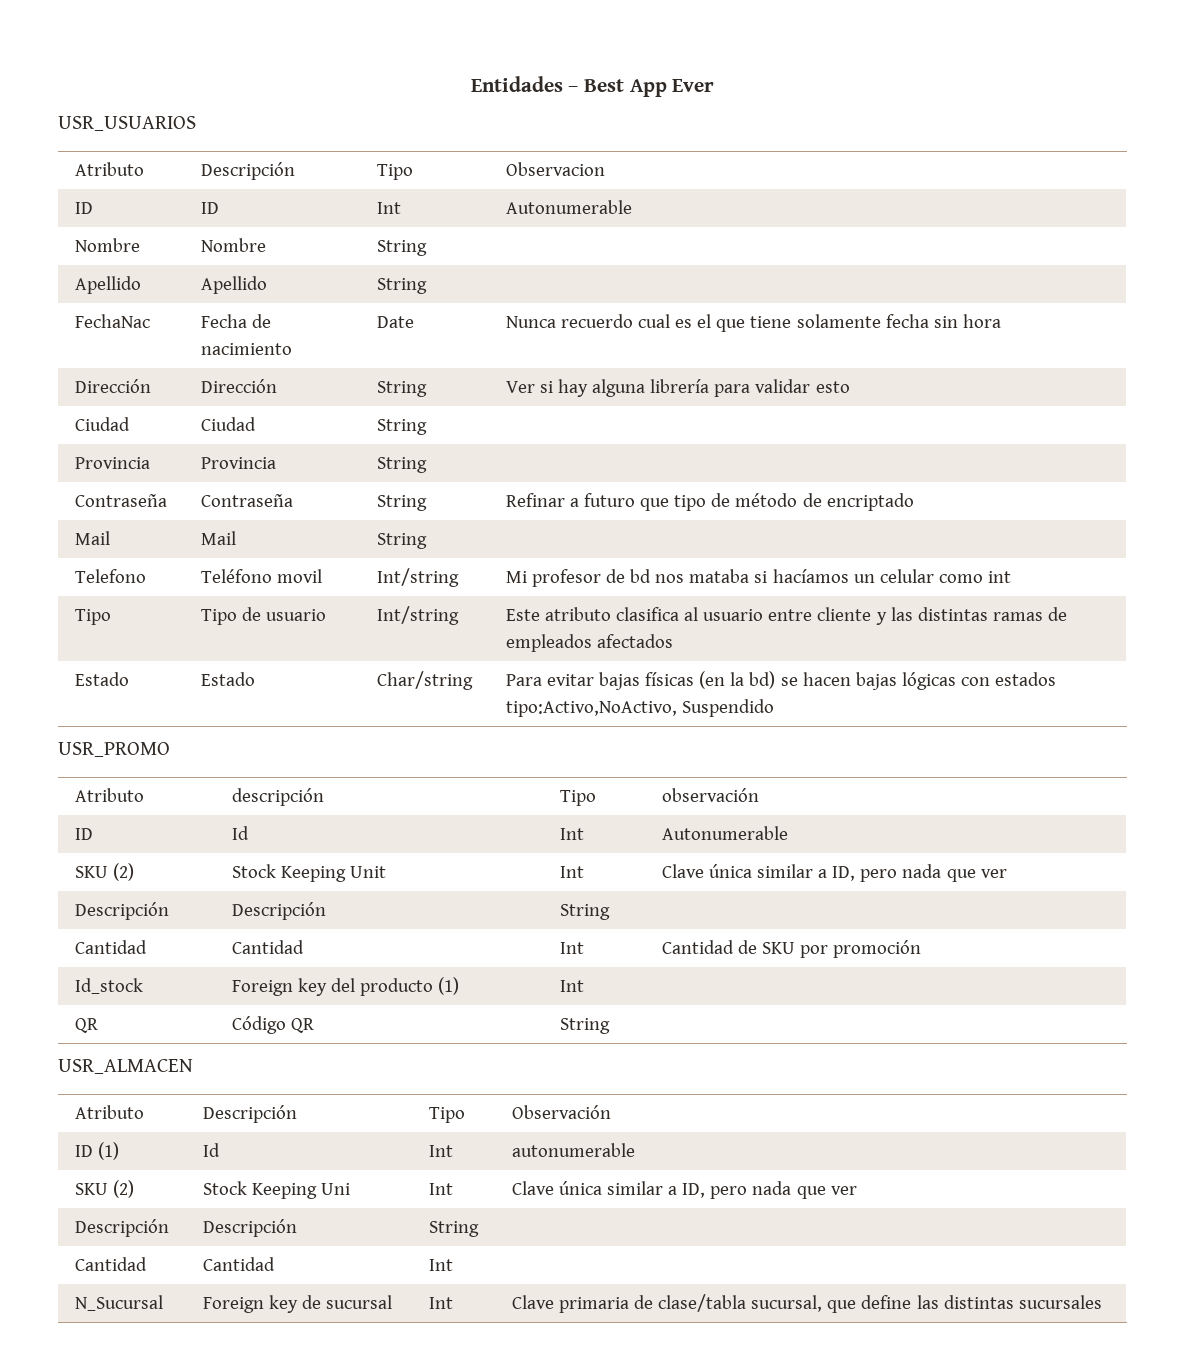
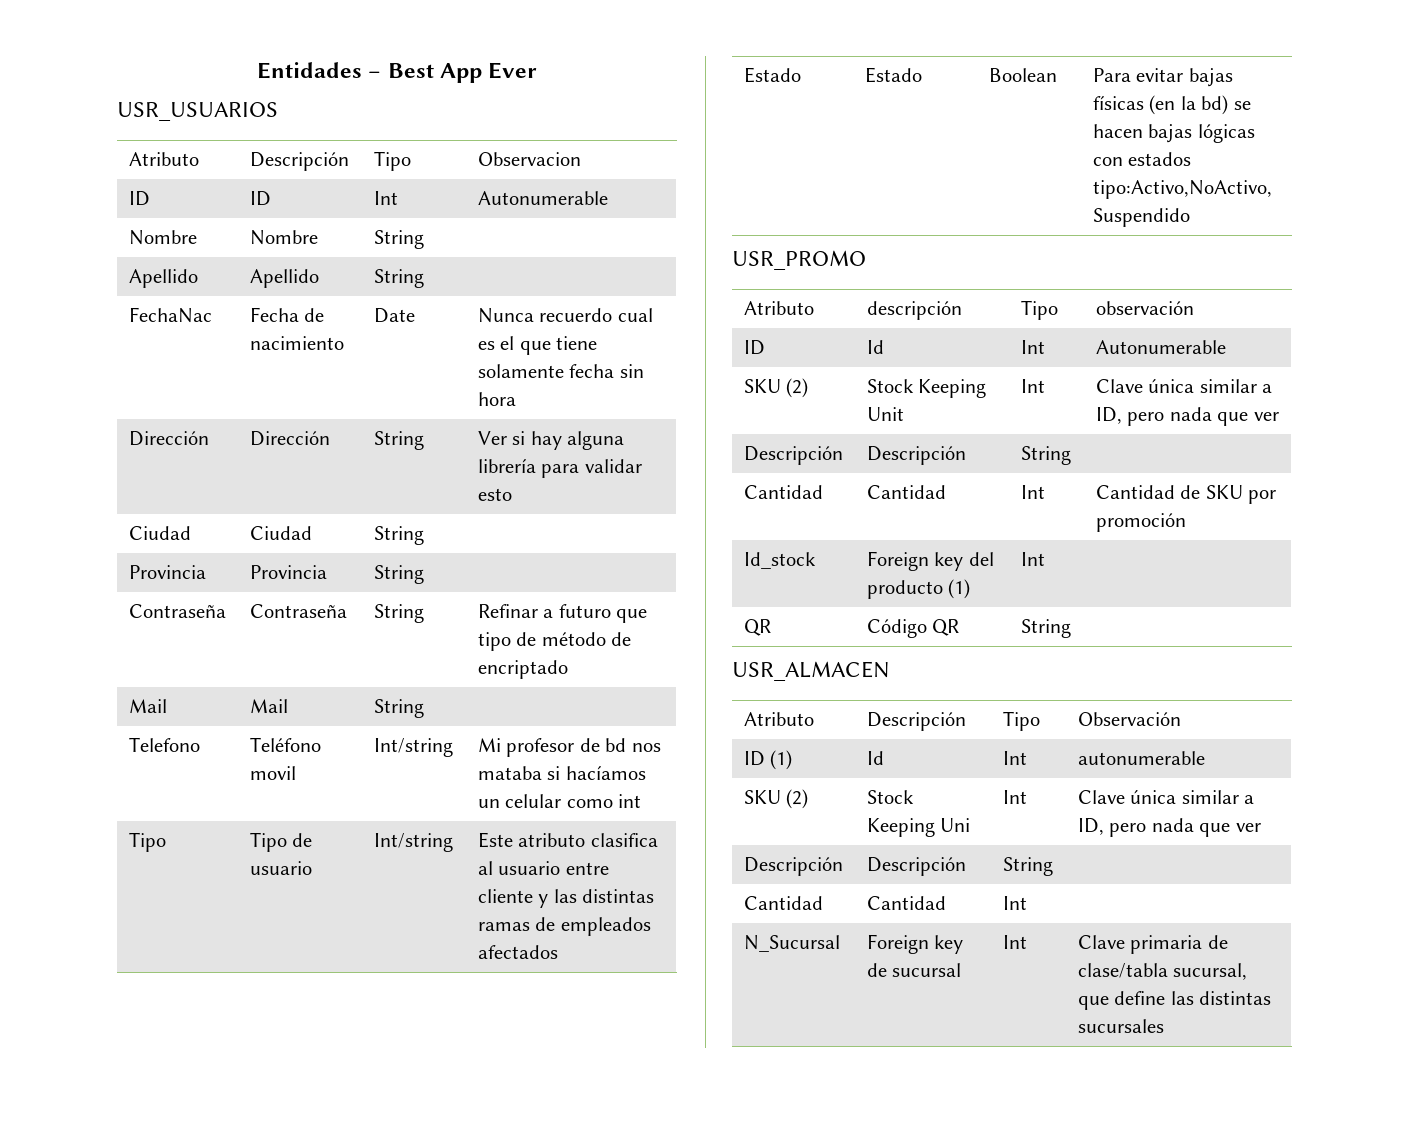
- Estado | Estado | Char/string | Para evitar bajas físicas (en la bd) se hacen bajas lógicas con estados tipo:Activo,NoActivo, Suspendido
+ Estado | Estado | Boolean | Para evitar bajas físicas (en la bd) se hacen bajas lógicas con estados tipo:Activo,NoActivo, Suspendido

